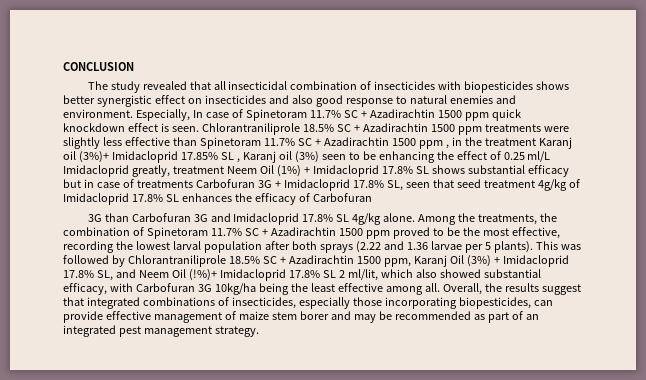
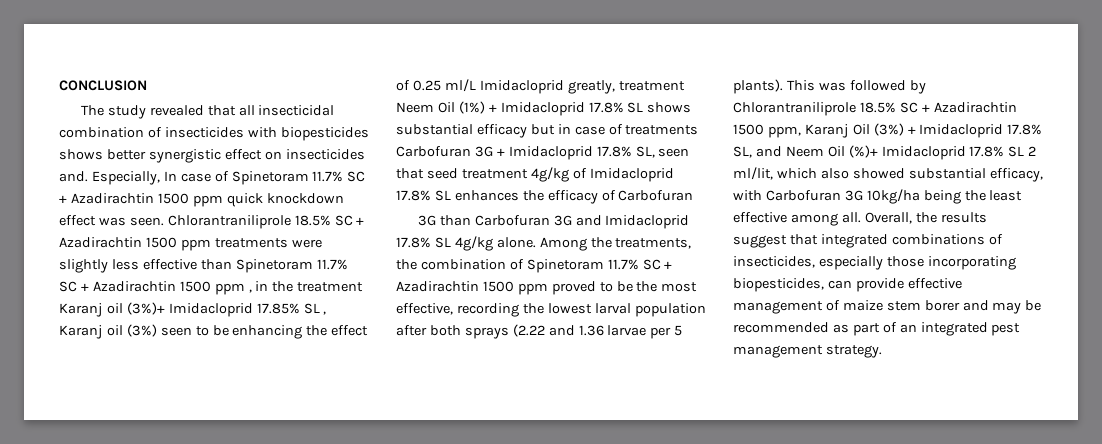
- The study revealed that all insecticidal combination of insecticides with biopesticides shows better synergistic effect on insecticides and also good response to natural enemies and environment.
+ The study revealed that all insecticidal combination of insecticides with biopesticides shows better synergistic effect on insecticides and.
- Especially, In case of Spinetoram 11.7% SC + Azadirachtin 1500 ppm quick knockdown effect is seen.
+ Especially, In case of Spinetoram 11.7% SC + Azadirachtin 1500 ppm quick knockdown effect was seen.
- This was followed by Chlorantraniliprole 18.5% SC + Azadirachtin 1500 ppm, Karanj Oil (3%) + Imidacloprid 17.8% SL, and Neem Oil (!%)+ Imidacloprid 17.8% SL 2 ml/lit, which also showed substantial efficacy, with Carbofuran 3G 10kg/ha being the least effective among all.
+ This was followed by Chlorantraniliprole 18.5% SC + Azadirachtin 1500 ppm, Karanj Oil (3%) + Imidacloprid 17.8% SL, and Neem Oil (%)+ Imidacloprid 17.8% SL 2 ml/lit, which also showed substantial efficacy, with Carbofuran 3G 10kg/ha being the least effective among all.

